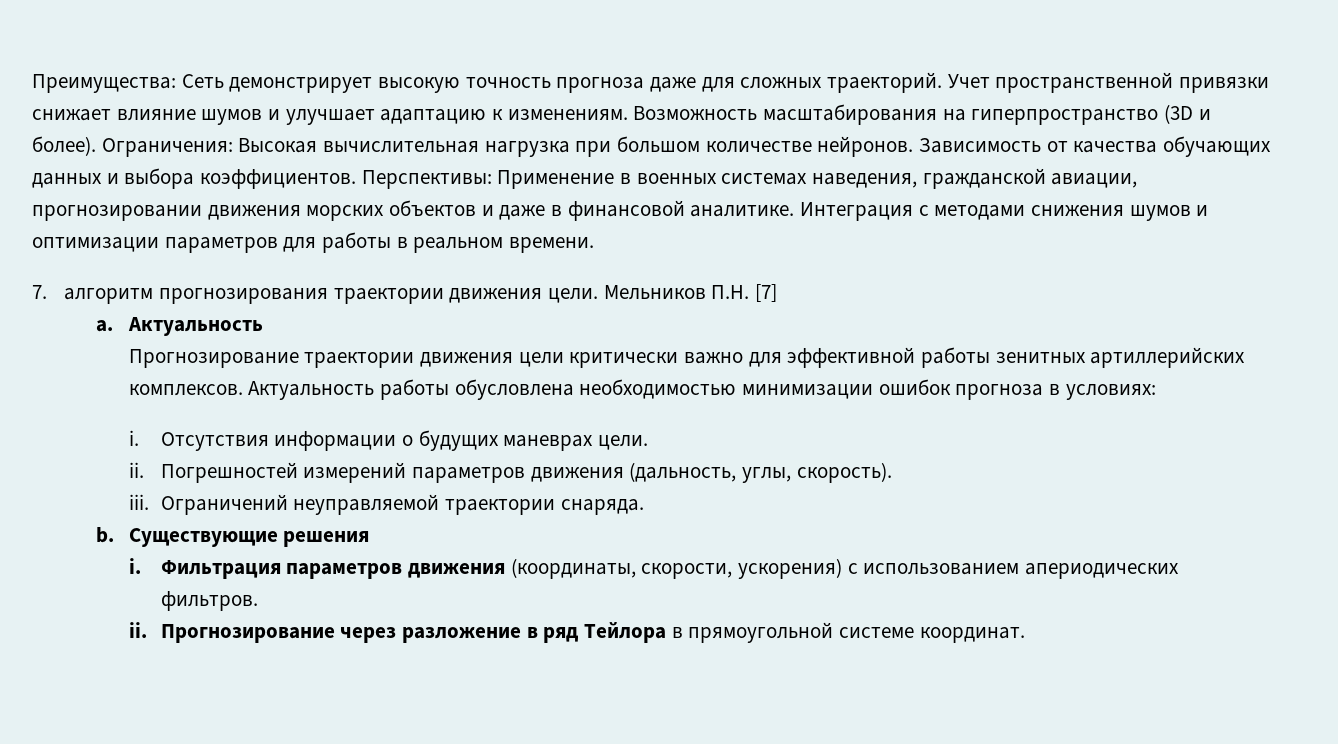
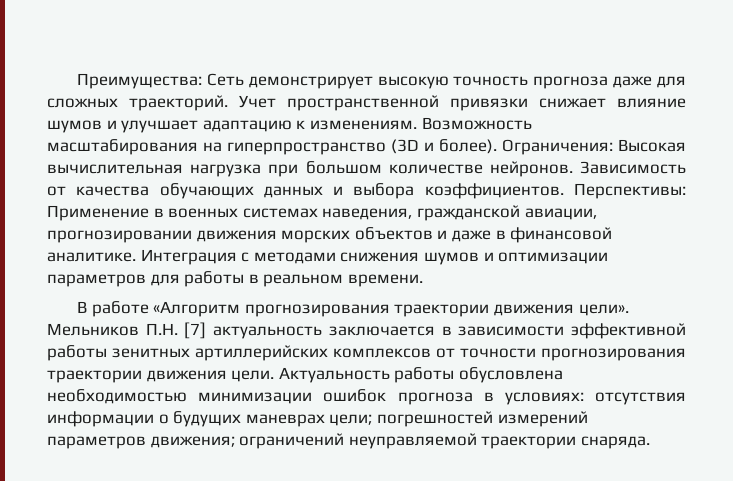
- 7. алгоритм прогнозирования траектории движения цели. Мельников П.Н. [7]
- a. Актуальность
- Прогнозирование траектории движения цели критически важно для эффективной работы зенитных артиллерийских комплексов.
+ В работе «Алгоритм прогнозирования траектории движения цели». Мельников П.Н. [7] актуальность заключается в зависимости эффективной работы зенитных артиллерийских комплексов от точности прогнозирования траектории движения цели.
- Актуальность работы обусловлена необходимостью минимизации ошибок прогноза в условиях:
- i. Отсутствия информации о будущих маневрах цели.
- ii. Погрешностей измерений параметров движения (дальность, углы, скорость).
- iii. Ограничений неуправляемой траектории снаряда.
- b. Существующие решения
- i. Фильтрация параметров движения (координаты, скорости, ускорения) с использованием апериодических фильтров.
- ii. Прогнозирование через разложение в ряд Тейлора в прямоугольной системе координат.
+ Актуальность работы обусловлена необходимостью минимизации ошибок прогноза в условиях: отсутствия информации о будущих маневрах цели; погрешностей измерений параметров движения; ограничений неуправляемой траектории снаряда.

